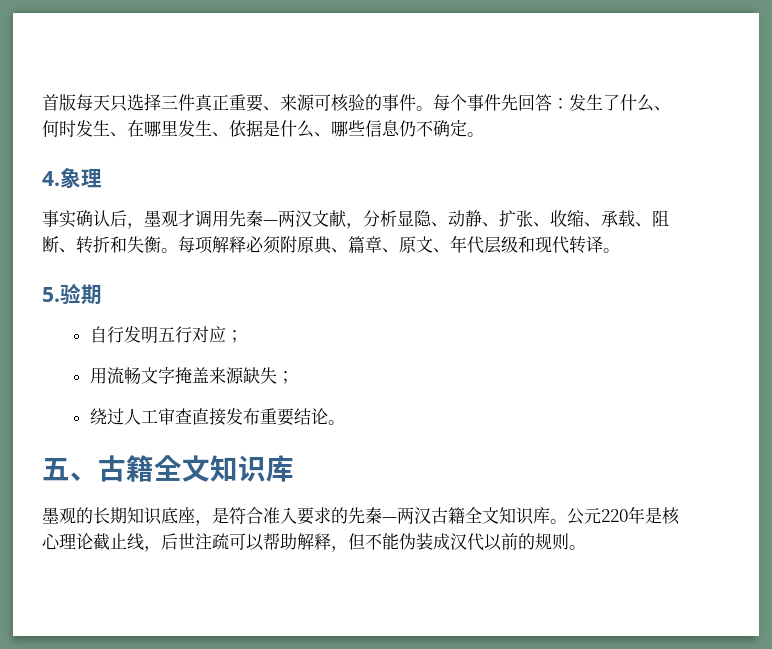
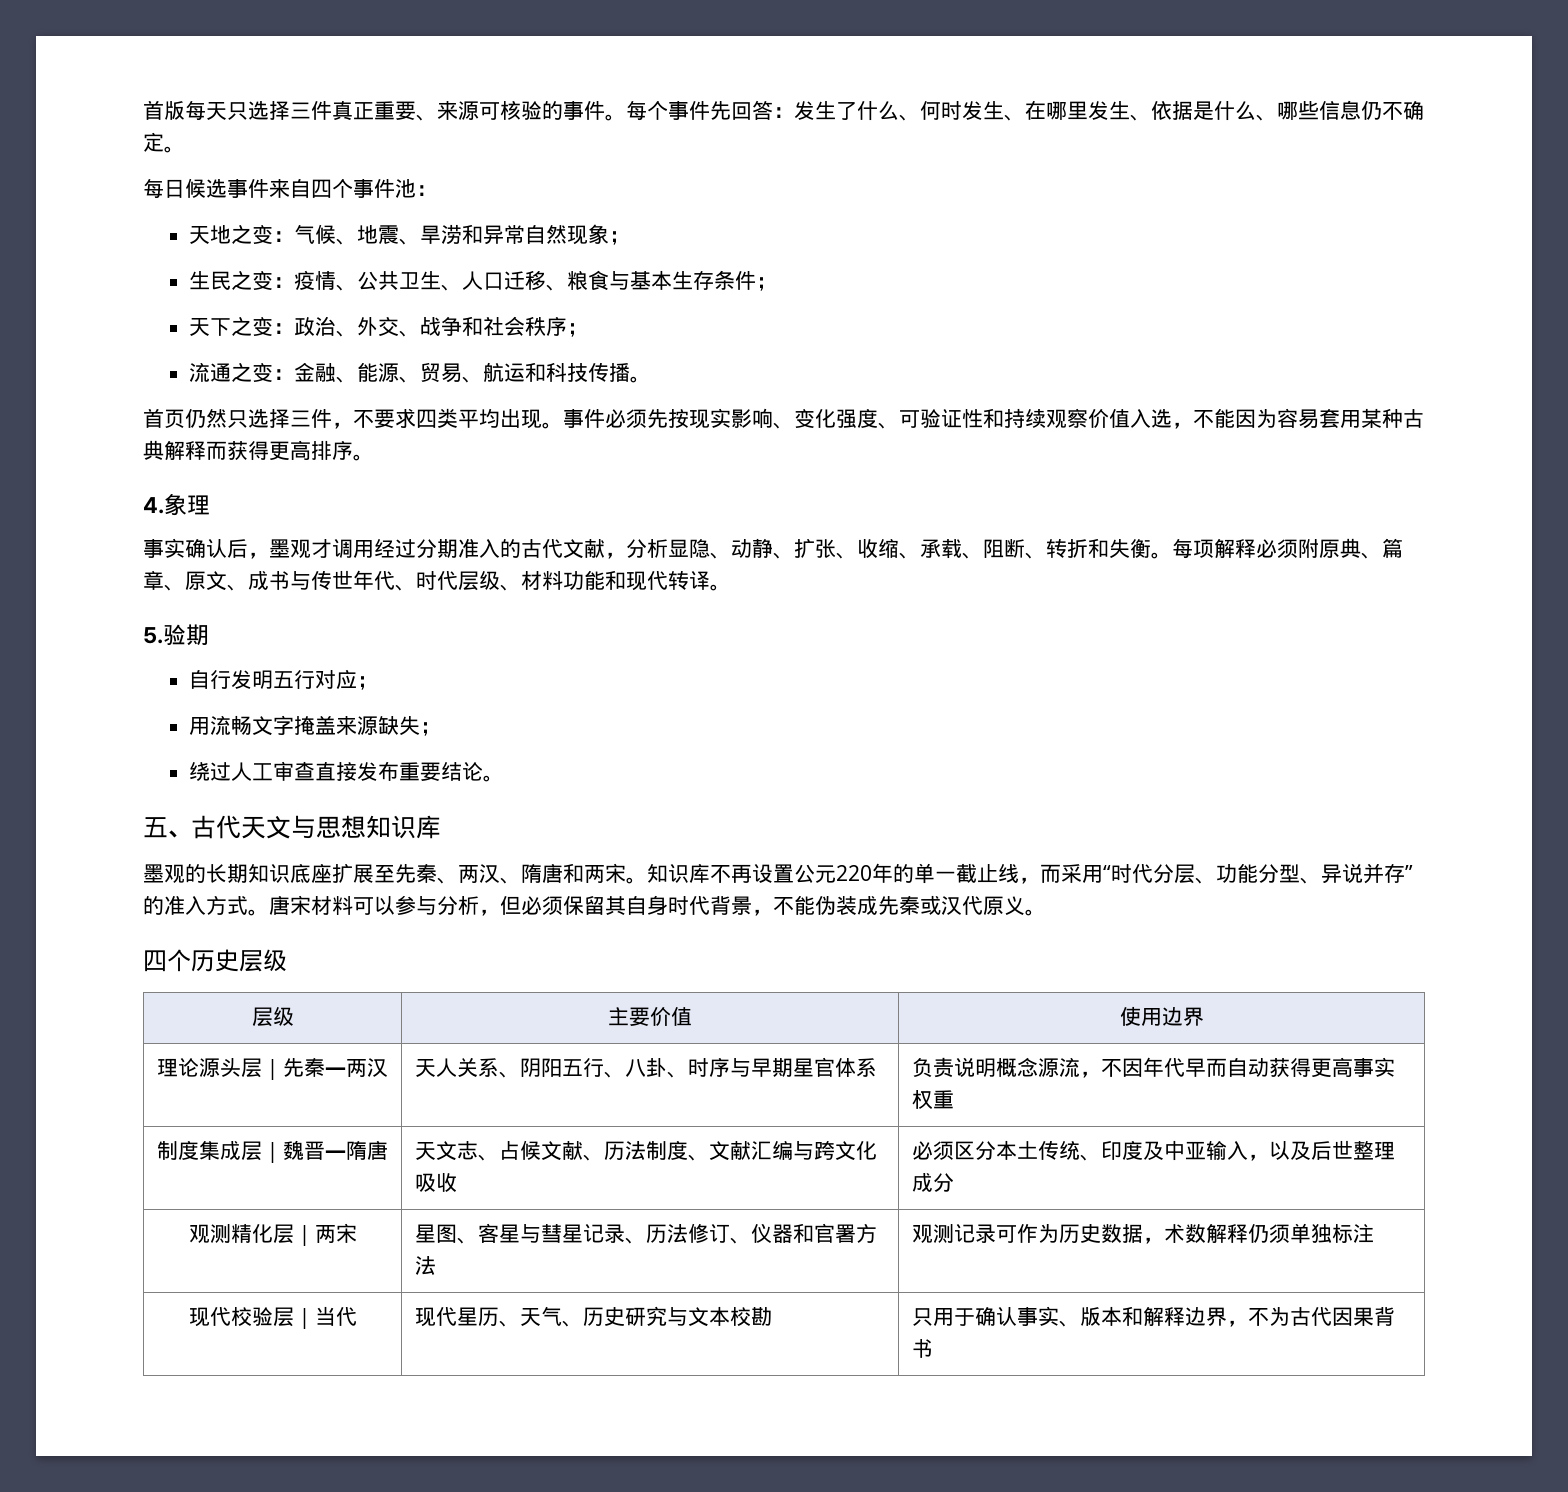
+ 每日候选事件来自四个事件池：
+ 天地之变：气候、地震、旱涝和异常自然现象；
+ 生民之变：疫情、公共卫生、人口迁移、粮食与基本生存条件；
+ 天下之变：政治、外交、战争和社会秩序；
+ 流通之变：金融、能源、贸易、航运和科技传播。
+ 首页仍然只选择三件，不要求四类平均出现。事件必须先按现实影响、变化强度、可验证性和持续观察价值入选，不能因为容易套用某种古典解释而获得更高排序。
- 事实确认后，墨观才调用先秦—两汉文献，分析显隐、动静、扩张、收缩、承载、阻断、转折和失衡。
+ 事实确认后，墨观才调用经过分期准入的古代文献，分析显隐、动静、扩张、收缩、承载、阻断、转折和失衡。
- 每项解释必须附原典、篇章、原文、年代层级和现代转译。
+ 每项解释必须附原典、篇章、原文、成书与传世年代、时代层级、材料功能和现代转译。
- 五、古籍全文知识库
+ 五、古代天文与思想知识库
- 墨观的长期知识底座，是符合准入要求的先秦—两汉古籍全文知识库。公元220年是核心理论截止线，后世注疏可以帮助解释，但不能伪装成汉代以前的规则。
+ 墨观的长期知识底座扩展至先秦、两汉、隋唐和两宋。知识库不再设置公元220年的单一截止线，而采用“时代分层、功能分型、异说并存”的准入方式。唐宋材料可以参与分析，但必须保留其自身时代背景，不能伪装成先秦或汉代原义。
+ 四个历史层级
+ 层级 | 主要价值 | 使用边界
+ 理论源头层｜先秦—两汉 | 天人关系、阴阳五行、八卦、时序与早期星官体系 | 负责说明概念源流，不因年代早而自动获得更高事实权重
+ 制度集成层｜魏晋—隋唐 | 天文志、占候文献、历法制度、文献汇编与跨文化吸收 | 必须区分本土传统、印度及中亚输入，以及后世整理成分
+ 观测精化层｜两宋 | 星图、客星与彗星记录、历法修订、仪器和官署方法 | 观测记录可作为历史数据，术数解释仍须单独标注
+ 现代校验层｜当代 | 现代星历、天气、历史研究与文本校勘 | 只用于确认事实、版本和解释边界，不为古代因果背书

